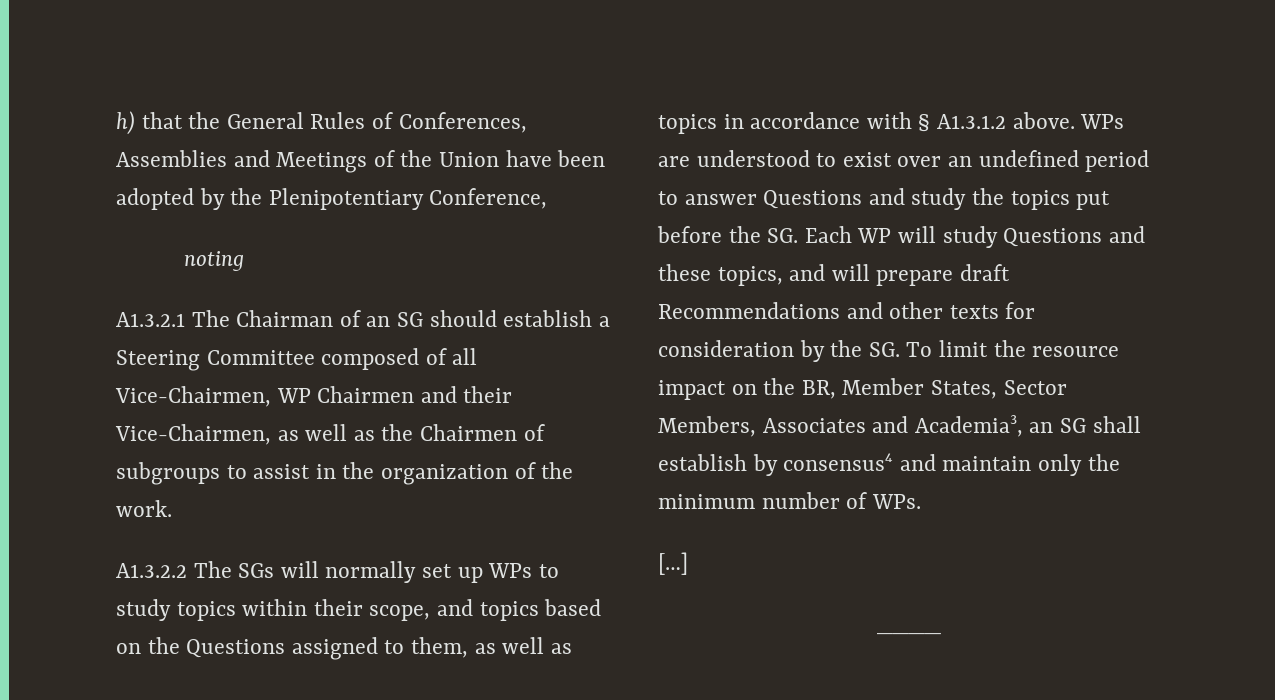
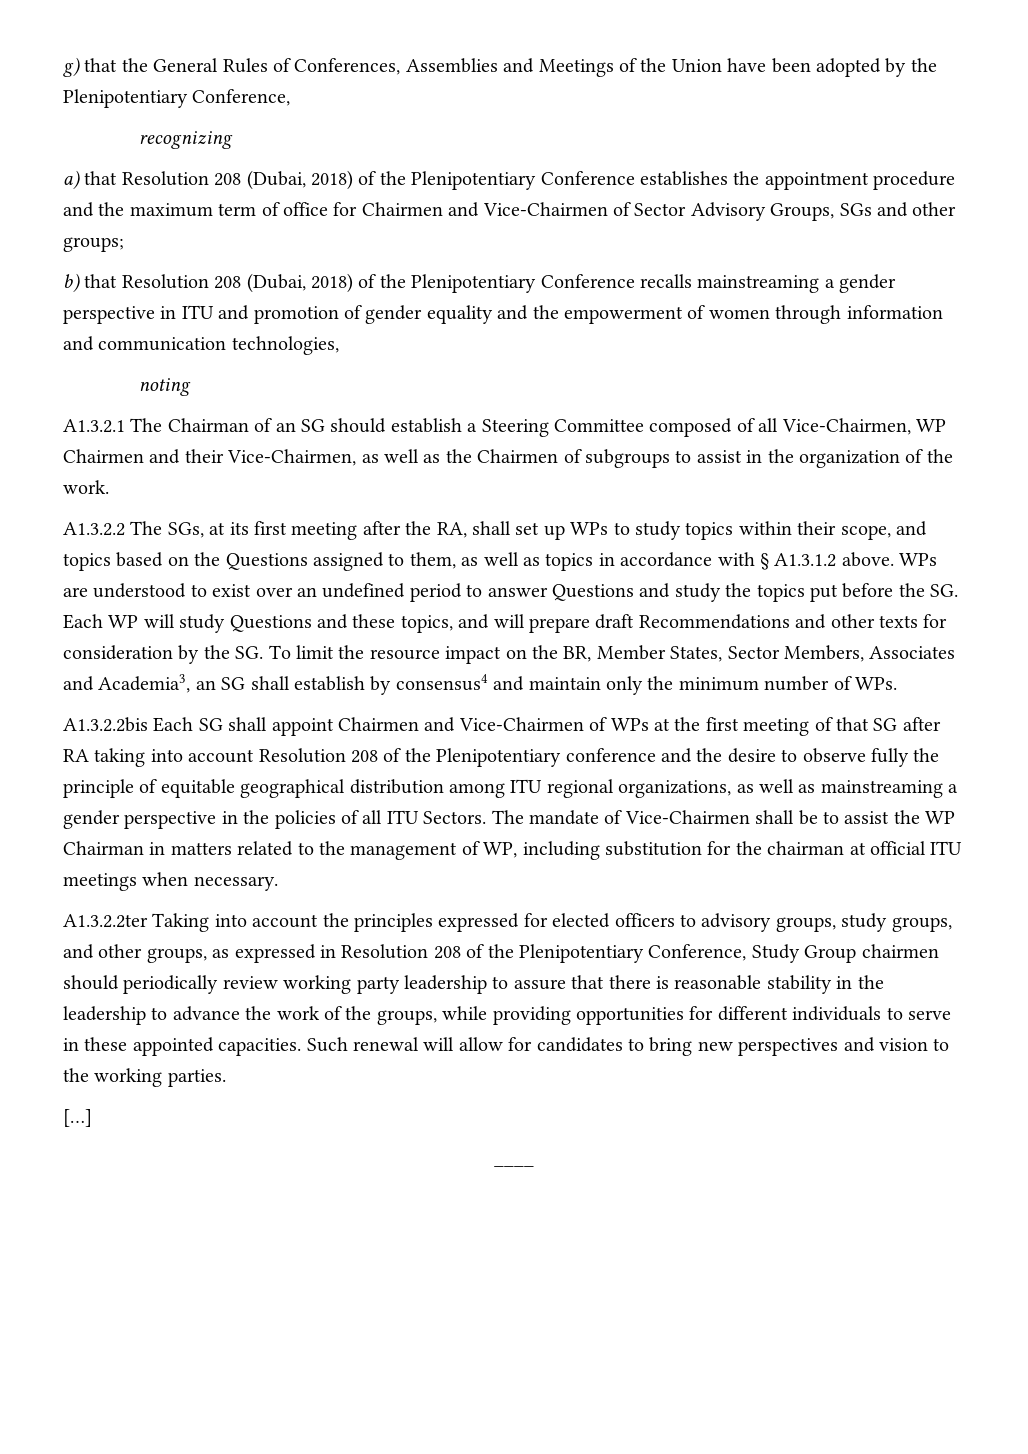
- h) that the General Rules of Conferences, Assemblies and Meetings of the Union have been adopted by the Plenipotentiary Conference,
+ g) that the General Rules of Conferences, Assemblies and Meetings of the Union have been adopted by the Plenipotentiary Conference,
+ recognizing
+ a) that Resolution 208 (Dubai, 2018) of the Plenipotentiary Conference establishes the appointment procedure and the maximum term of office for Chairmen and Vice-Chairmen of Sector Advisory Groups, SGs and other groups;
+ b) that Resolution 208 (Dubai, 2018) of the Plenipotentiary Conference recalls mainstreaming a gender perspective in ITU and promotion of gender equality and the empowerment of women through information and communication technologies,
- A1.3.2.2 The SGs will normally set up WPs to study topics within their scope, and topics based on the Questions assigned to them, as well as topics in accordance with § A1.3.1.2 above.
+ A1.3.2.2 The SGs, at its first meeting after the RA, shall set up WPs to study topics within their scope, and topics based on the Questions assigned to them, as well as topics in accordance with § A1.3.1.2 above.
+ A1.3.2.2bis Each SG shall appoint Chairmen and Vice-Chairmen of WPs at the first meeting of that SG after RA taking into account Resolution 208 of the Plenipotentiary conference and the desire to observe fully the principle of equitable geographical distribution among ITU regional organizations, as well as mainstreaming a gender perspective in the policies of all ITU Sectors. The mandate of Vice-Chairmen shall be to assist the WP Chairman in matters related to the management of WP, including substitution for the chairman at official ITU meetings when necessary.
+ A1.3.2.2ter Taking into account the principles expressed for elected officers to advisory groups, study groups, and other groups, as expressed in Resolution 208 of the Plenipotentiary Conference, Study Group chairmen should periodically review working party leadership to assure that there is reasonable stability in the leadership to advance the work of the groups, while providing opportunities for different individuals to serve in these appointed capacities. Such renewal will allow for candidates to bring new perspectives and vision to the working parties.

